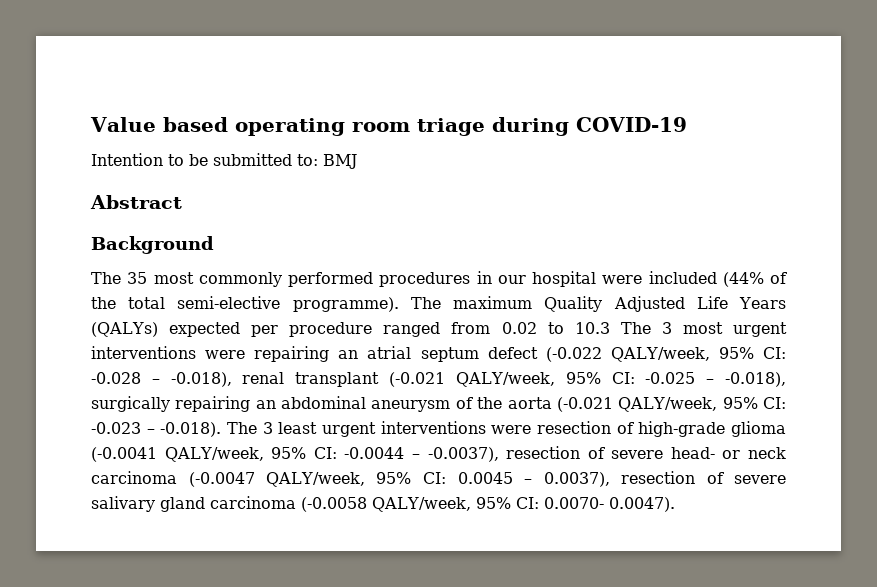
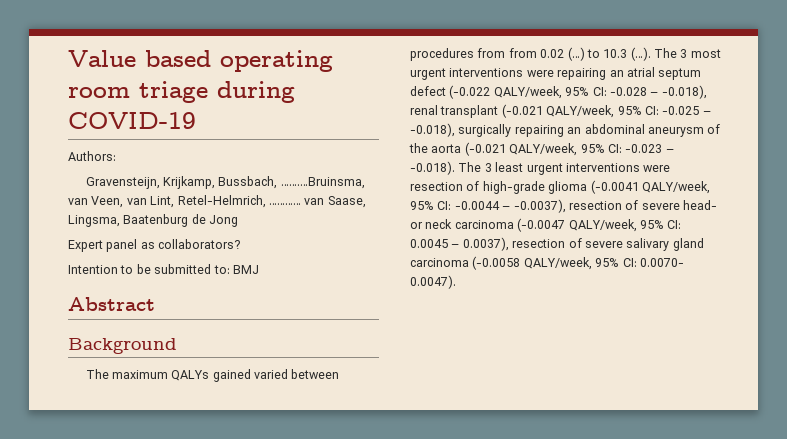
+ Authors:
+ Gravensteijn, Krijkamp, Bussbach, …….…Bruinsma, van Veen, van Lint, Retel-Helmrich, ………… van Saase, Lingsma, Baatenburg de Jong
+ Expert panel as collaborators?
- The 35 most commonly performed procedures in our hospital were included (44% of the total semi-elective programme). The maximum Quality Adjusted Life Years (QALYs) expected per procedure ranged from 0.02 to 10.3 The 3 most urgent interventions were repairing an atrial septum defect (-0.022 QALY/week, 95% CI:
+ The maximum QALYs gained varied between procedures from from 0.02 (…) to 10.3 (…). The 3 most urgent interventions were repairing an atrial septum defect (-0.022 QALY/week, 95% CI:

